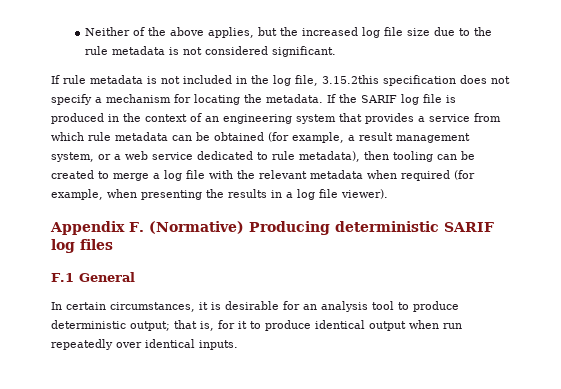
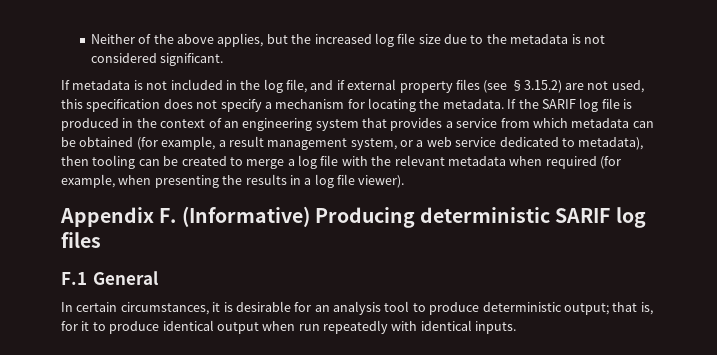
- Neither of the above applies, but the increased log file size due to the rule metadata is not considered significant.
+ Neither of the above applies, but the increased log file size due to the metadata is not considered significant.
- If rule metadata is not included in the log file, 3.15.2this specification does not specify a mechanism for locating the metadata.
+ If metadata is not included in the log file, and if external property files (see §3.15.2) are not used, this specification does not specify a mechanism for locating the metadata.
- If the SARIF log file is produced in the context of an engineering system that provides a service from which rule metadata can be obtained (for example, a result management system, or a web service dedicated to rule metadata), then tooling can be created to merge a log file with the relevant metadata when required (for example, when presenting the results in a log file viewer).
+ If the SARIF log file is produced in the context of an engineering system that provides a service from which metadata can be obtained (for example, a result management system, or a web service dedicated to metadata), then tooling can be created to merge a log file with the relevant metadata when required (for example, when presenting the results in a log file viewer).
- Appendix F. (Normative) Producing deterministic SARIF log files
+ Appendix F. (Informative) Producing deterministic SARIF log files
- In certain circumstances, it is desirable for an analysis tool to produce deterministic output; that is, for it to produce identical output when run repeatedly over identical inputs.
+ In certain circumstances, it is desirable for an analysis tool to produce deterministic output; that is, for it to produce identical output when run repeatedly with identical inputs.

